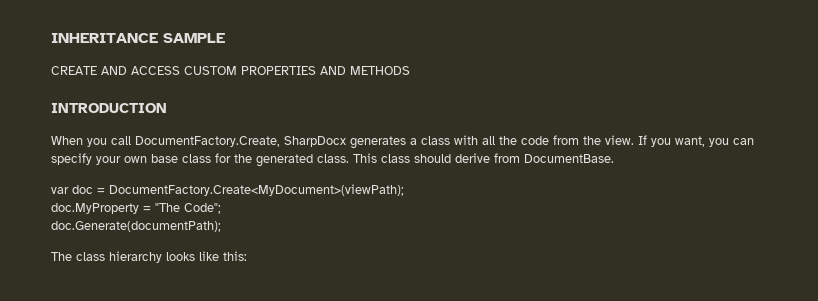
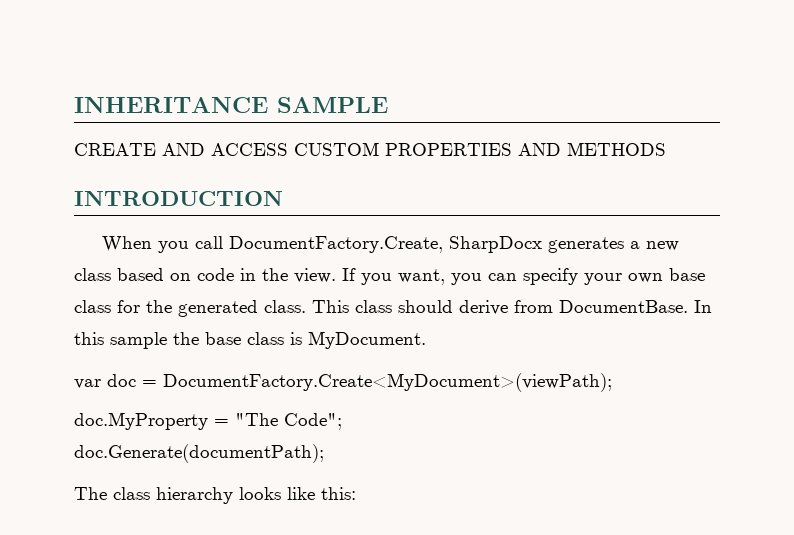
- When you call DocumentFactory.Create, SharpDocx generates a class with all the code from the view.
+ When you call DocumentFactory.Create, SharpDocx generates a new class based on code in the view.
+ In this sample the base class is MyDocument.

